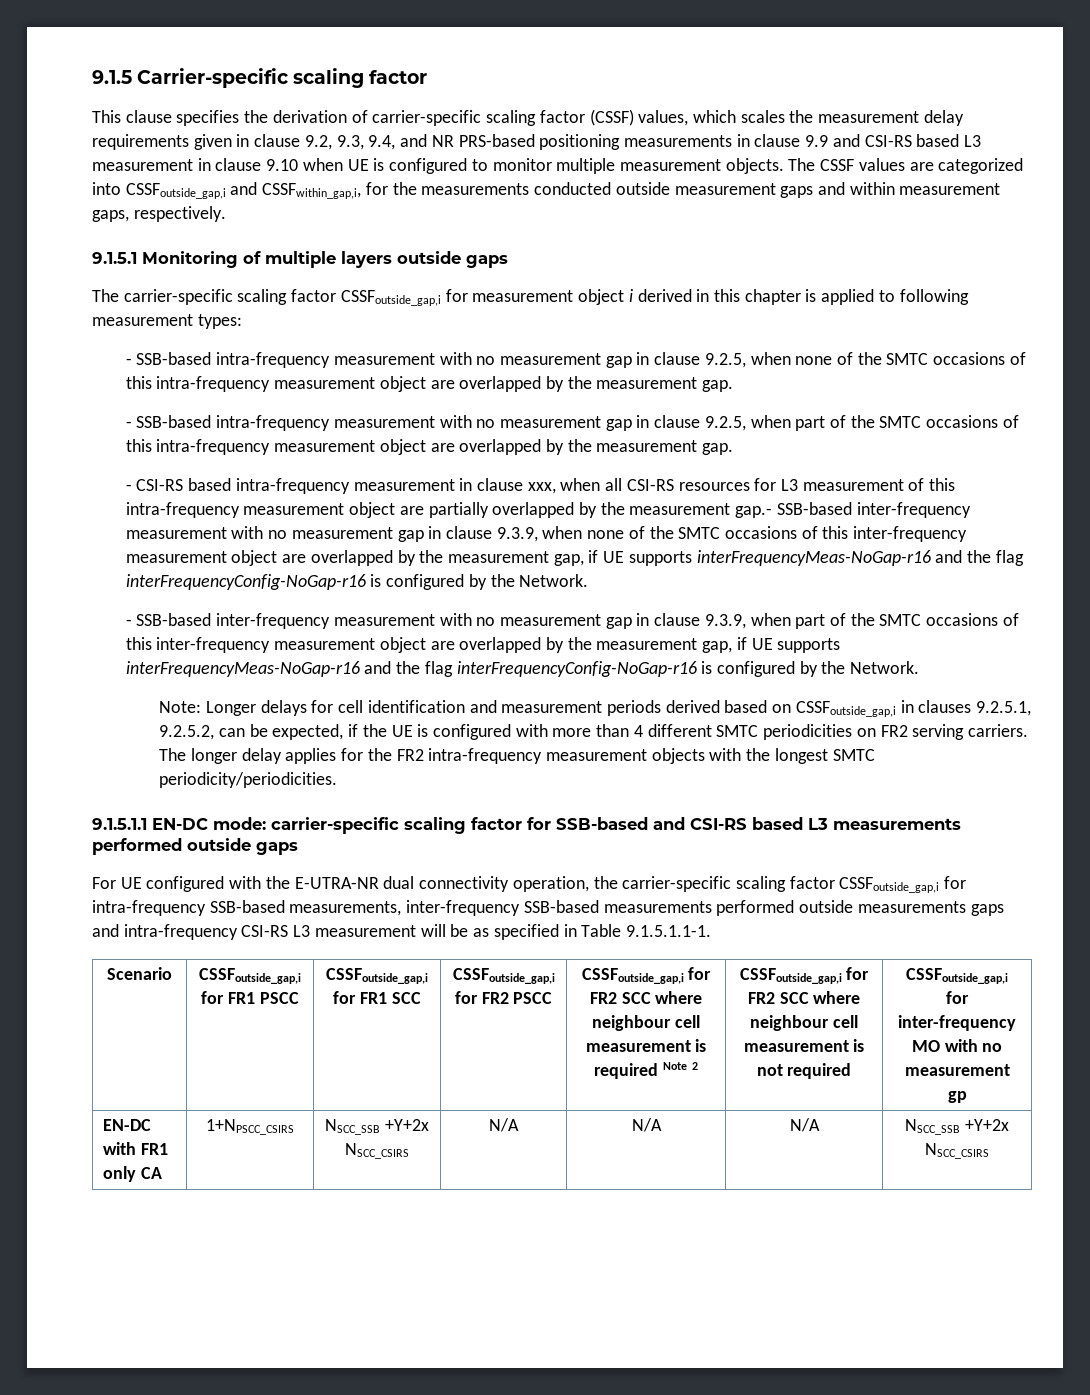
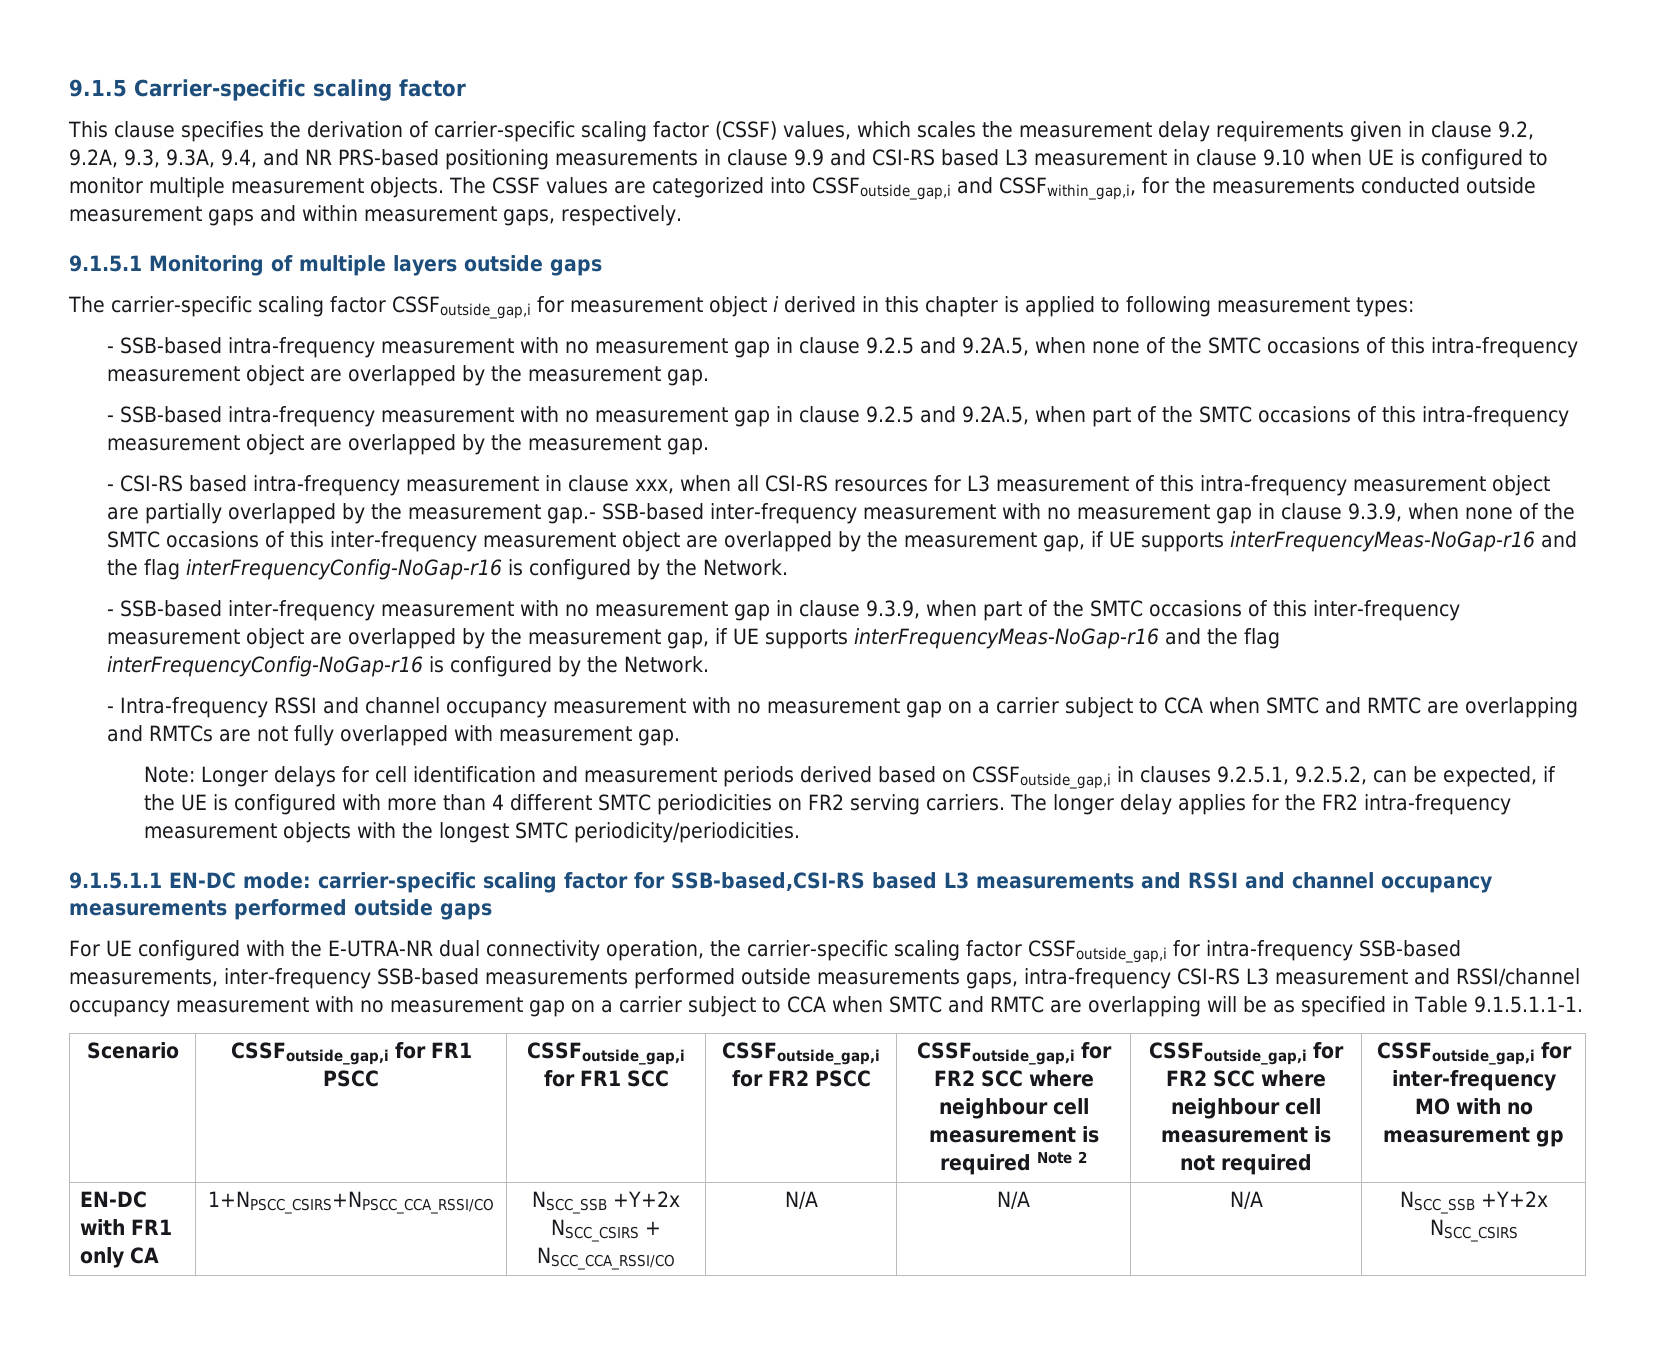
- This clause specifies the derivation of carrier-specific scaling factor (CSSF) values, which scales the measurement delay requirements given in clause 9.2, 9.3, 9.4, and NR PRS-based positioning measurements in clause 9.9 and CSI-RS based L3 measurement in clause 9.10 when UE is configured to monitor multiple measurement objects.
+ This clause specifies the derivation of carrier-specific scaling factor (CSSF) values, which scales the measurement delay requirements given in clause 9.2, 9.2A, 9.3, 9.3A, 9.4, and NR PRS-based positioning measurements in clause 9.9 and CSI-RS based L3 measurement in clause 9.10 when UE is configured to monitor multiple measurement objects.
- - SSB-based intra-frequency measurement with no measurement gap in clause 9.2.5, when none of the SMTC occasions of this intra-frequency measurement object are overlapped by the measurement gap.
+ - SSB-based intra-frequency measurement with no measurement gap in clause 9.2.5 and 9.2A.5, when none of the SMTC occasions of this intra-frequency measurement object are overlapped by the measurement gap.
- - SSB-based intra-frequency measurement with no measurement gap in clause 9.2.5, when part of the SMTC occasions of this intra-frequency measurement object are overlapped by the measurement gap.
+ - SSB-based intra-frequency measurement with no measurement gap in clause 9.2.5 and 9.2A.5, when part of the SMTC occasions of this intra-frequency measurement object are overlapped by the measurement gap.
+ - Intra-frequency RSSI and channel occupancy measurement with no measurement gap on a carrier subject to CCA when SMTC and RMTC are overlapping and RMTCs are not fully overlapped with measurement gap.
- 9.1.5.1.1 EN-DC mode: carrier-specific scaling factor for SSB-based and CSI-RS based L3 measurements performed outside gaps
+ 9.1.5.1.1 EN-DC mode: carrier-specific scaling factor for SSB-based,CSI-RS based L3 measurements and RSSI and channel occupancy measurements performed outside gaps
- For UE configured with the E-UTRA-NR dual connectivity operation, the carrier-specific scaling factor CSSFoutside_gap,i for intra-frequency SSB-based measurements, inter-frequency SSB-based measurements performed outside measurements gaps and intra-frequency CSI-RS L3 measurement will be as specified in Table 9.1.5.1.1-1.
+ For UE configured with the E-UTRA-NR dual connectivity operation, the carrier-specific scaling factor CSSFoutside_gap,i for intra-frequency SSB-based measurements, inter-frequency SSB-based measurements performed outside measurements gaps, intra-frequency CSI-RS L3 measurement and RSSI/channel occupancy measurement with no measurement gap on a carrier subject to CCA when SMTC and RMTC are overlapping will be as specified in Table 9.1.5.1.1-1.
- EN-DC with FR1 only CA | 1+NPSCC_CSIRS | NSCC_SSB +Y+2x NSCC_CSIRS | N/A | N/A | N/A | NSCC_SSB +Y+2x NSCC_CSIRS
+ EN-DC with FR1 only CA | 1+NPSCC_CSIRS+NPSCC_CCA_RSSI/CO | NSCC_SSB +Y+2x NSCC_CSIRS + NSCC_CCA_RSSI/CO | N/A | N/A | N/A | NSCC_SSB +Y+2x NSCC_CSIRS

